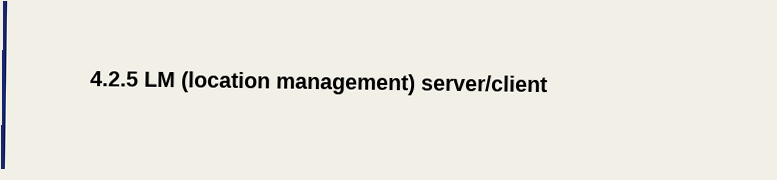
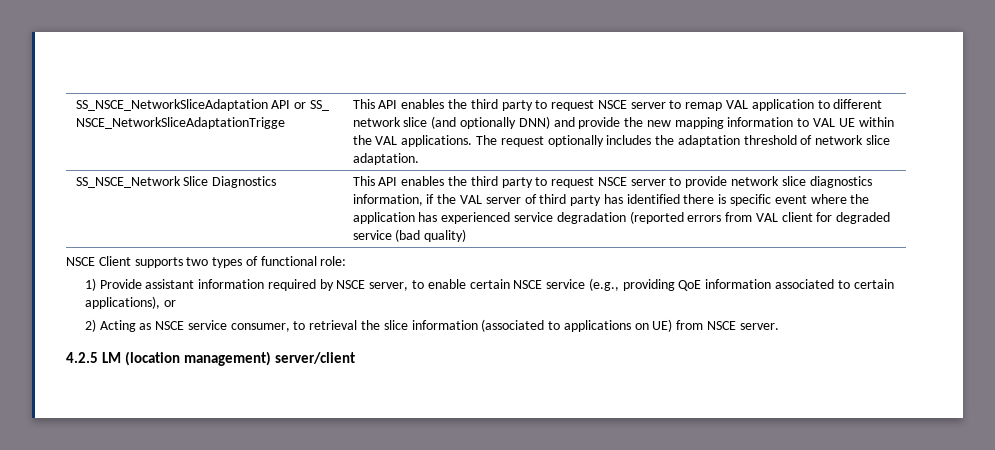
+ SS_NSCE_NetworkSliceAdaptation API or SS_ NSCE_NetworkSliceAdaptationTrigge | This API enables the third party to request NSCE server to remap VAL application to different network slice (and optionally DNN) and provide the new mapping information to VAL UE within the VAL applications. The request optionally includes the adaptation threshold of network slice adaptation.
+ SS_NSCE_Network Slice Diagnostics | This API enables the third party to request NSCE server to provide network slice diagnostics information, if the VAL server of third party has identified there is specific event where the application has experienced service degradation (reported errors from VAL client for degraded service (bad quality)
+ NSCE Client supports two types of functional role:
+ 1) Provide assistant information required by NSCE server, to enable certain NSCE service (e.g., providing QoE information associated to certain applications), or
+ 2) Acting as NSCE service consumer, to retrieval the slice information (associated to applications on UE) from NSCE server.

